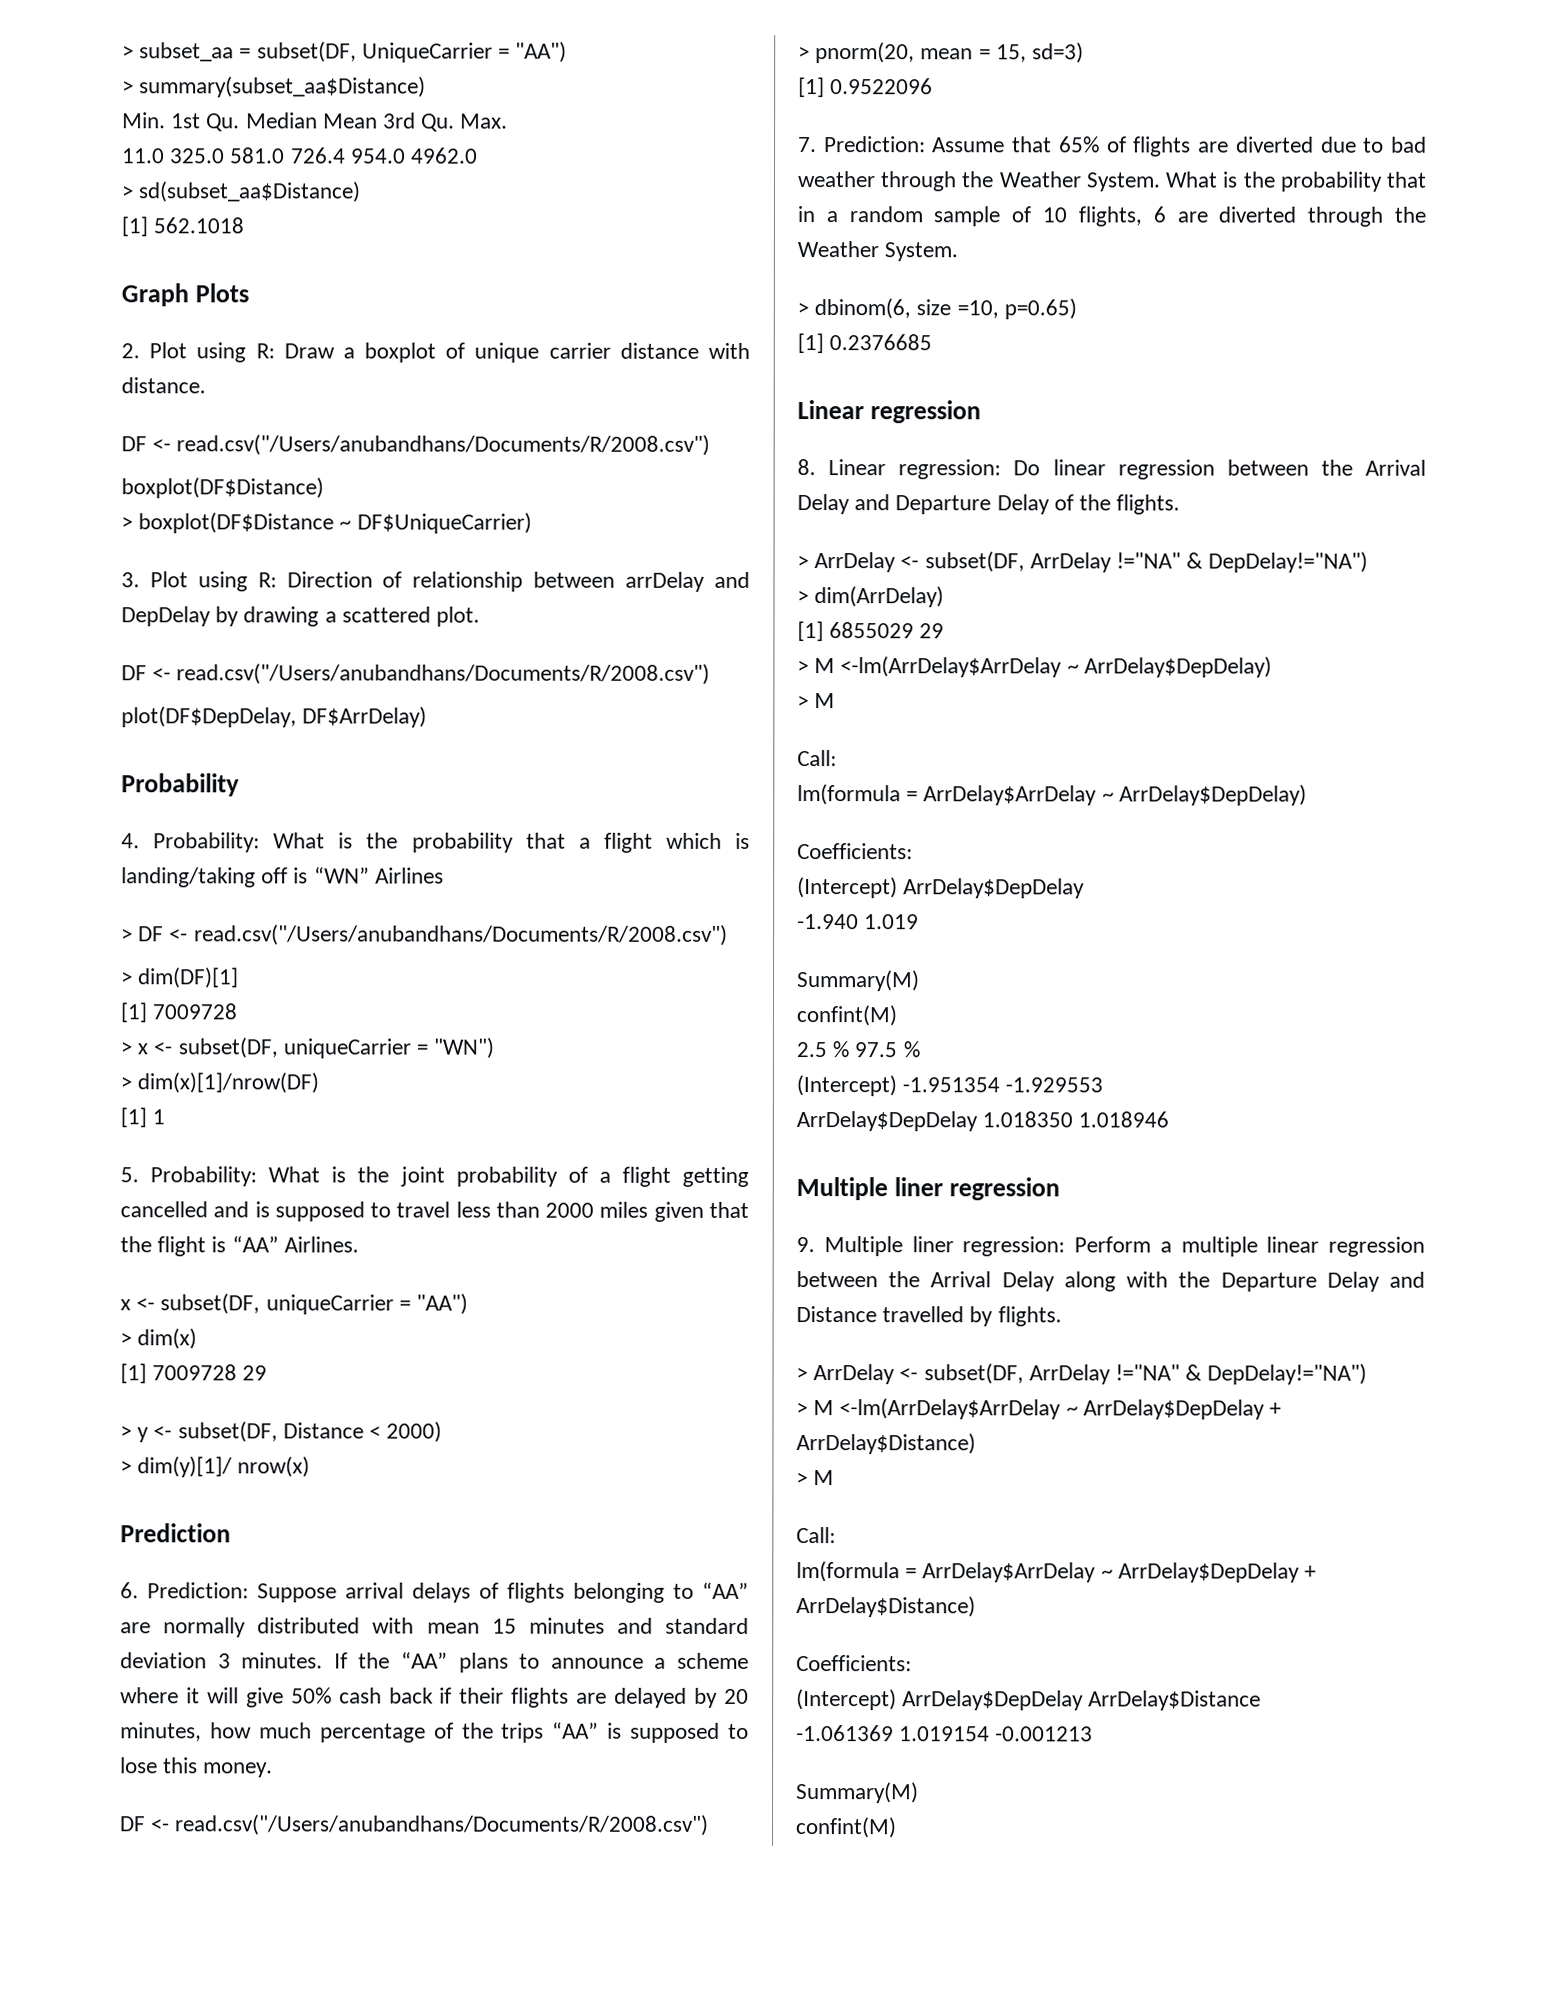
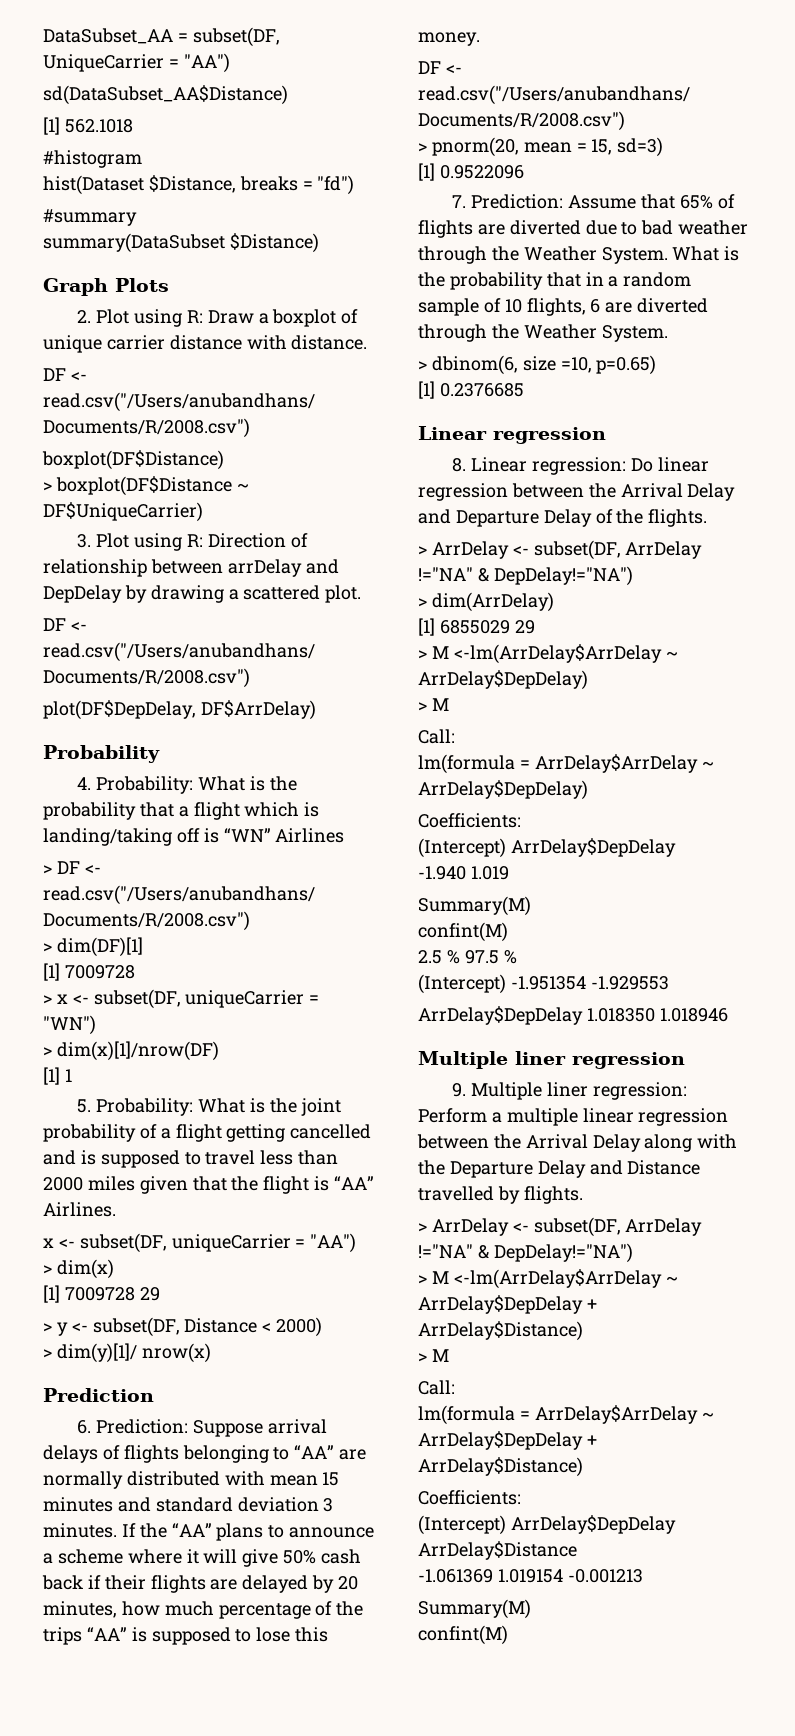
- > subset_aa = subset(DF, UniqueCarrier = "AA")
+ DataSubset_AA = subset(DF, UniqueCarrier = "AA")
- > summary(subset_aa$Distance)
- Min. 1st Qu. Median Mean 3rd Qu. Max.
- 11.0 325.0 581.0 726.4 954.0 4962.0
- > sd(subset_aa$Distance)
+ sd(DataSubset_AA$Distance)
  [1] 562.1018
+ #histogram
+ hist(Dataset $Distance, breaks = "fd")
+ #summary
+ summary(DataSubset $Distance)

